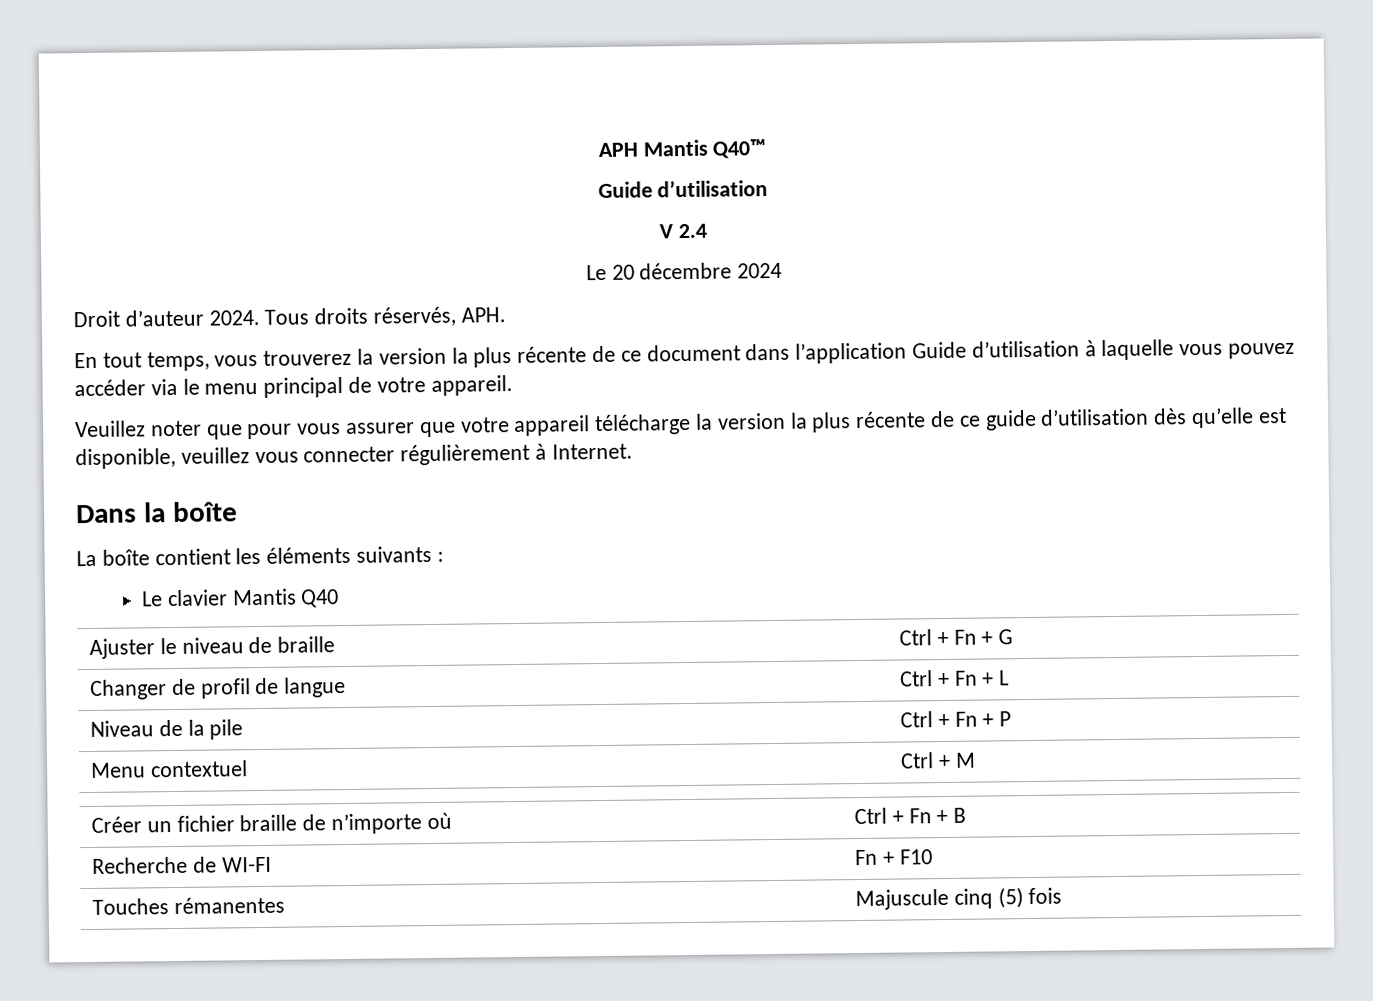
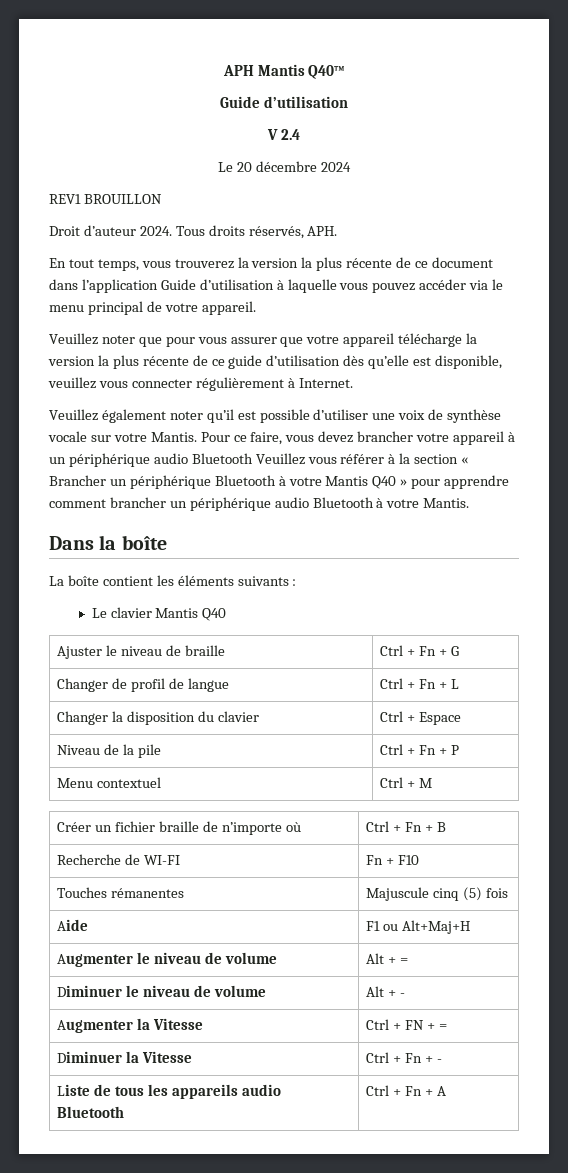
+ REV1 BROUILLON
+ Veuillez également noter qu’il est possible d’utiliser une voix de synthèse vocale sur votre Mantis. Pour ce faire, vous devez brancher votre appareil à un périphérique audio Bluetooth Veuillez vous référer à la section « Brancher un périphérique Bluetooth à votre Mantis Q40 » pour apprendre comment brancher un périphérique audio Bluetooth à votre Mantis.
+ Changer la disposition du clavier | Ctrl + Espace
+ Aide | F1 ou Alt+Maj+H
+ Augmenter le niveau de volume | Alt + =
+ Diminuer le niveau de volume | Alt + -
+ Augmenter la Vitesse | Ctrl + FN + =
+ Diminuer la Vitesse | Ctrl + Fn + -
+ Liste de tous les appareils audio Bluetooth | Ctrl + Fn + A

